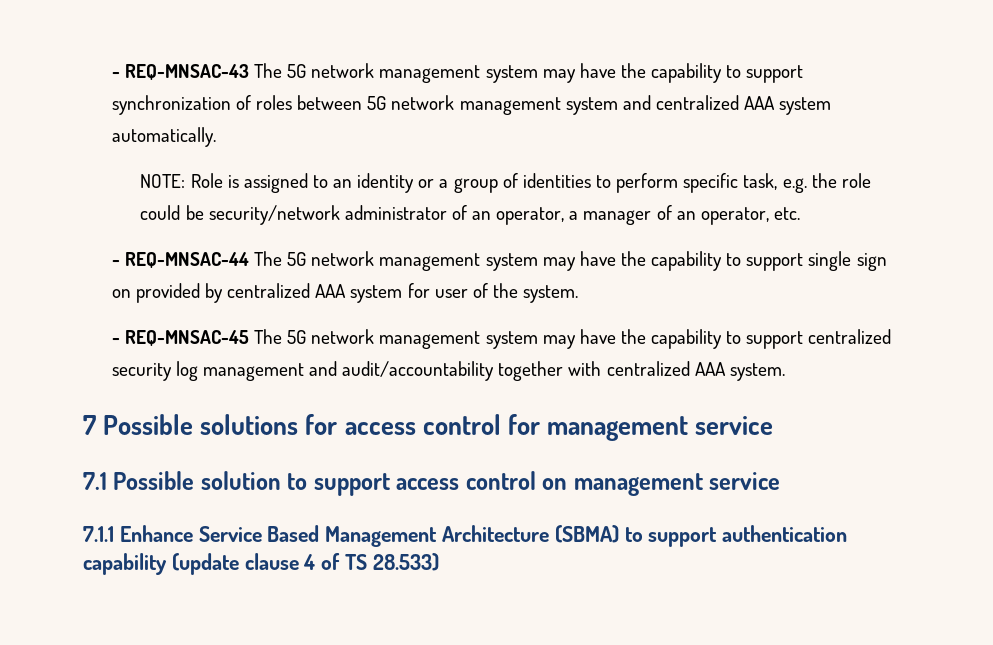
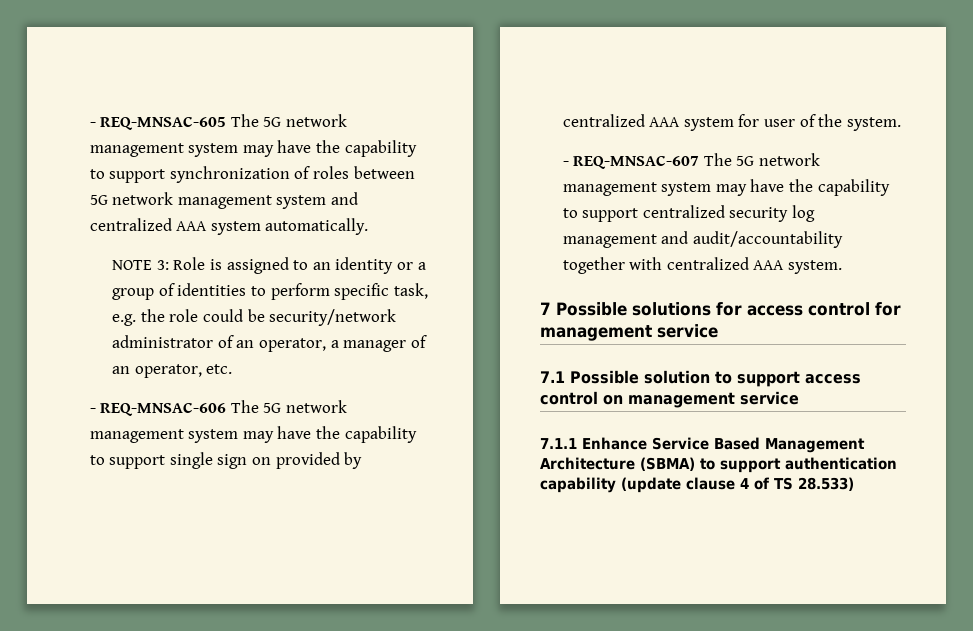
- - REQ-MNSAC-43 The 5G network management system may have the capability to support synchronization of roles between 5G network management system and centralized AAA system automatically.
+ - REQ-MNSAC-605 The 5G network management system may have the capability to support synchronization of roles between 5G network management system and centralized AAA system automatically.
- NOTE: Role is assigned to an identity or a group of identities to perform specific task, e.g. the role could be security/network administrator of an operator, a manager of an operator, etc.
+ NOTE 3: Role is assigned to an identity or a group of identities to perform specific task, e.g. the role could be security/network administrator of an operator, a manager of an operator, etc.
- - REQ-MNSAC-44 The 5G network management system may have the capability to support single sign on provided by centralized AAA system for user of the system.
+ - REQ-MNSAC-606 The 5G network management system may have the capability to support single sign on provided by centralized AAA system for user of the system.
- - REQ-MNSAC-45 The 5G network management system may have the capability to support centralized security log management and audit/accountability together with centralized AAA system.
+ - REQ-MNSAC-607 The 5G network management system may have the capability to support centralized security log management and audit/accountability together with centralized AAA system.

